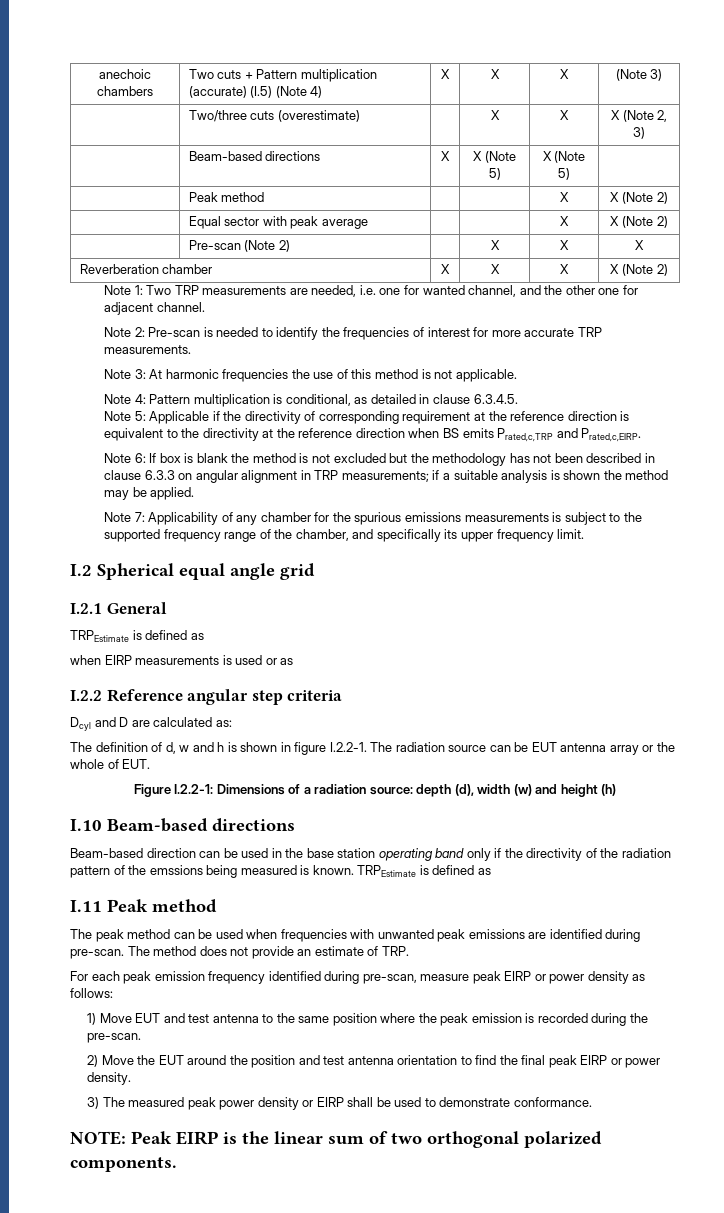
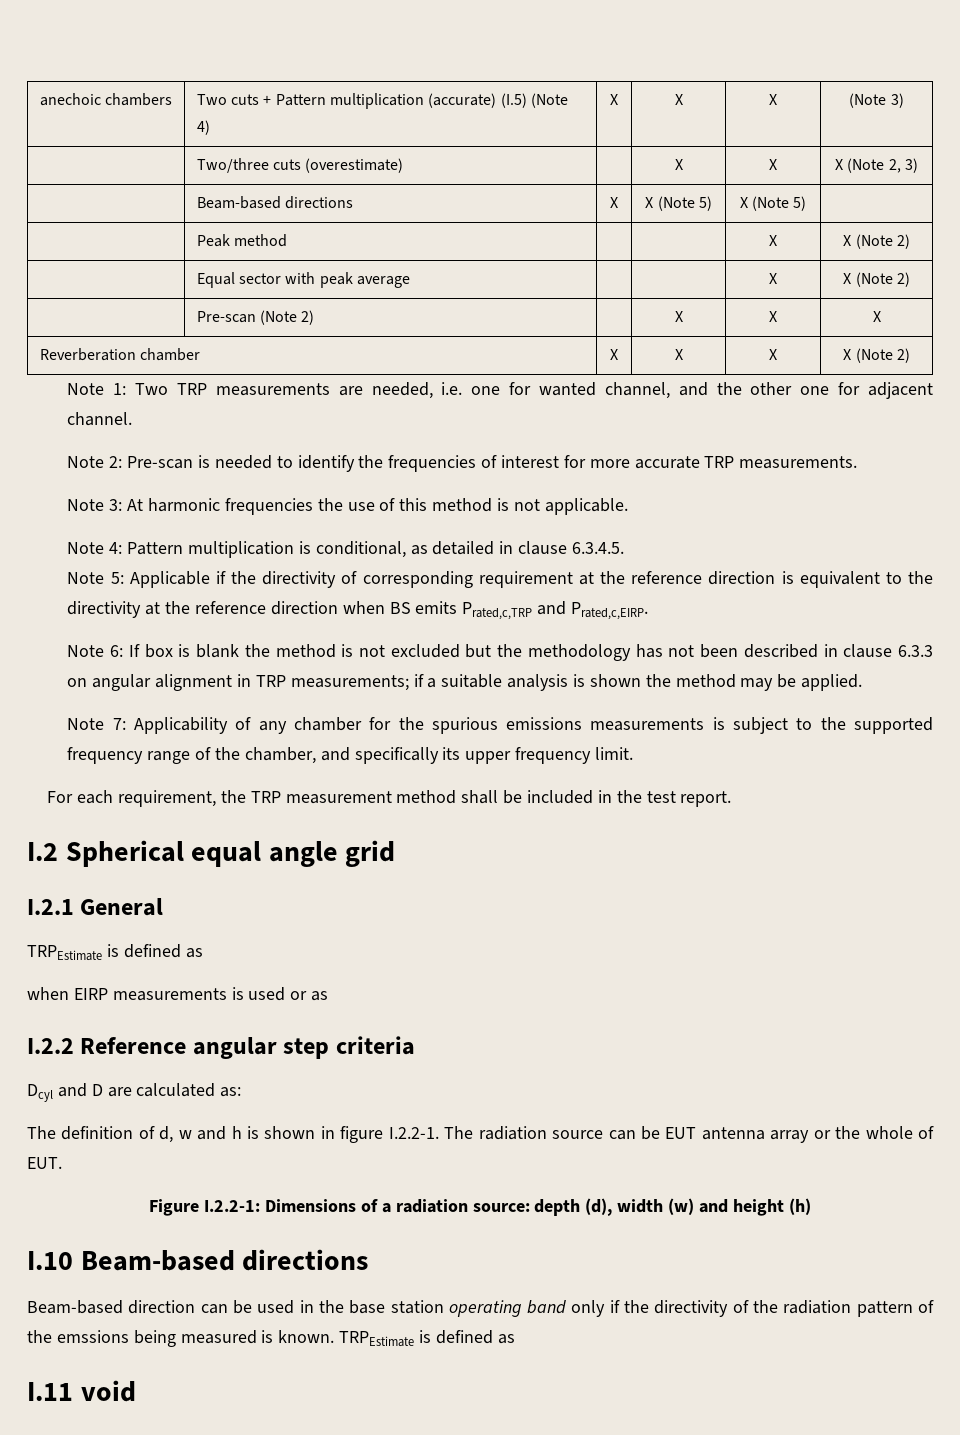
+ For each requirement, the TRP measurement method shall be included in the test report.
- I.11 Peak method
- The peak method can be used when frequencies with unwanted peak emissions are identified during pre-scan. The method does not provide an estimate of TRP.
- For each peak emission frequency identified during pre-scan, measure peak EIRP or power density as follows:
- 1) Move EUT and test antenna to the same position where the peak emission is recorded during the pre-scan.
- 2) Move the EUT around the position and test antenna orientation to find the final peak EIRP or power density.
- 3) The measured peak power density or EIRP shall be used to demonstrate conformance.
- NOTE: Peak EIRP is the linear sum of two orthogonal polarized components.
+ I.11 void

